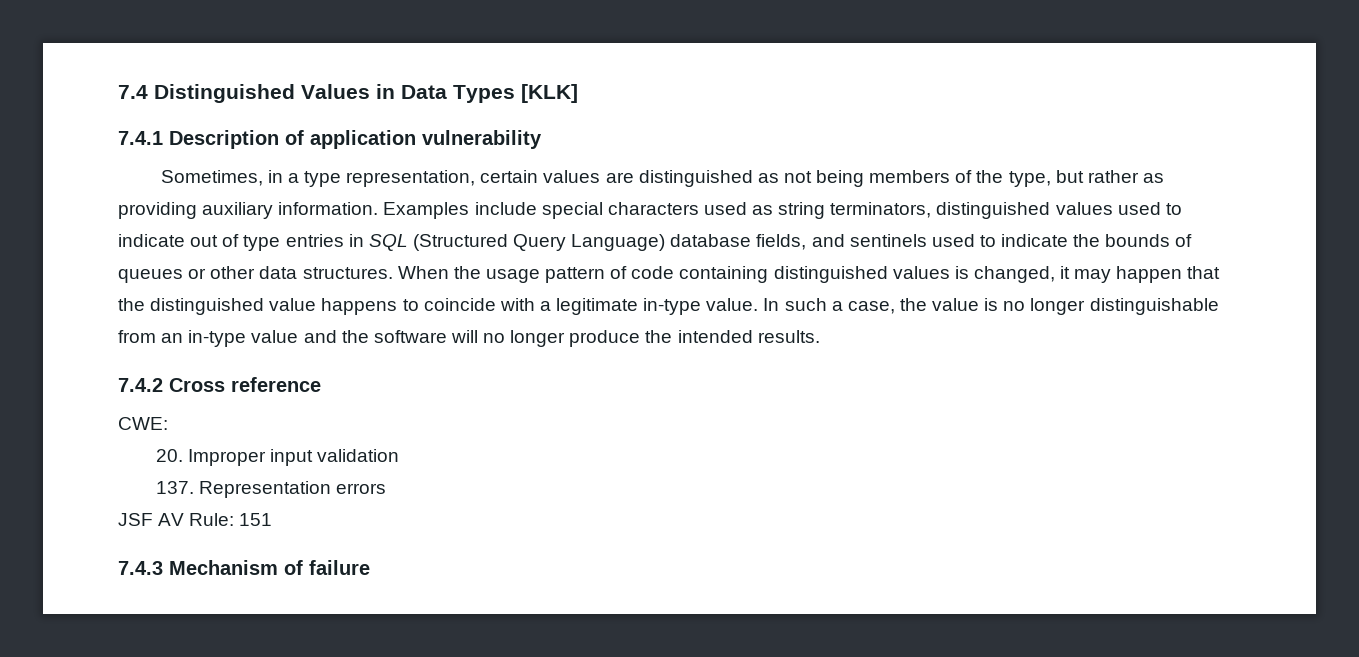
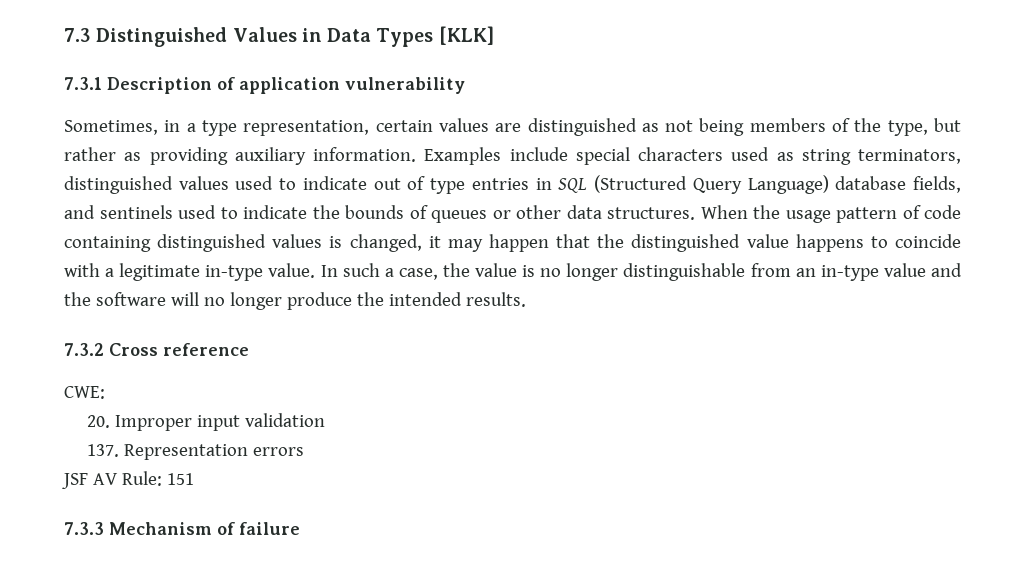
- 7.4 Distinguished Values in Data Types [KLK]
+ 7.3 Distinguished Values in Data Types [KLK]
- 7.4.1 Description of application vulnerability
+ 7.3.1 Description of application vulnerability
- 7.4.2 Cross reference
+ 7.3.2 Cross reference
- 7.4.3 Mechanism of failure
+ 7.3.3 Mechanism of failure

